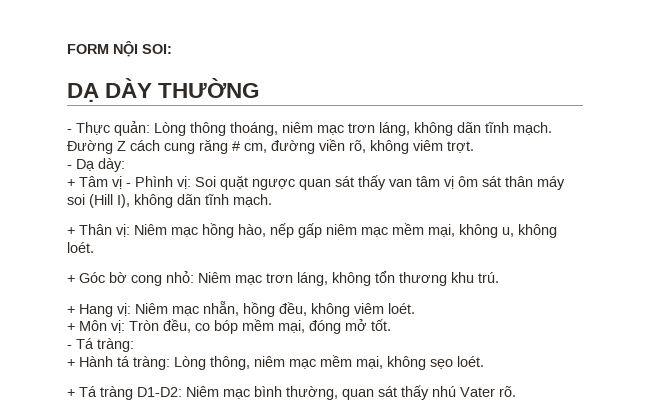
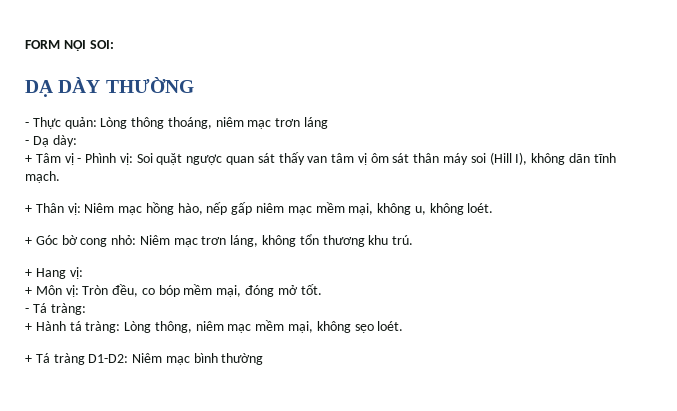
- - Thực quản: Lòng thông thoáng, niêm mạc trơn láng, không dãn tĩnh mạch. Đường Z cách cung răng # cm, đường viền rõ, không viêm trợt.
+ - Thực quản: Lòng thông thoáng, niêm mạc trơn láng
- + Hang vị: Niêm mạc nhẵn, hồng đều, không viêm loét.
+ + Hang vị:
- + Tá tràng D1-D2: Niêm mạc bình thường, quan sát thấy nhú Vater rõ.
+ + Tá tràng D1-D2: Niêm mạc bình thường

